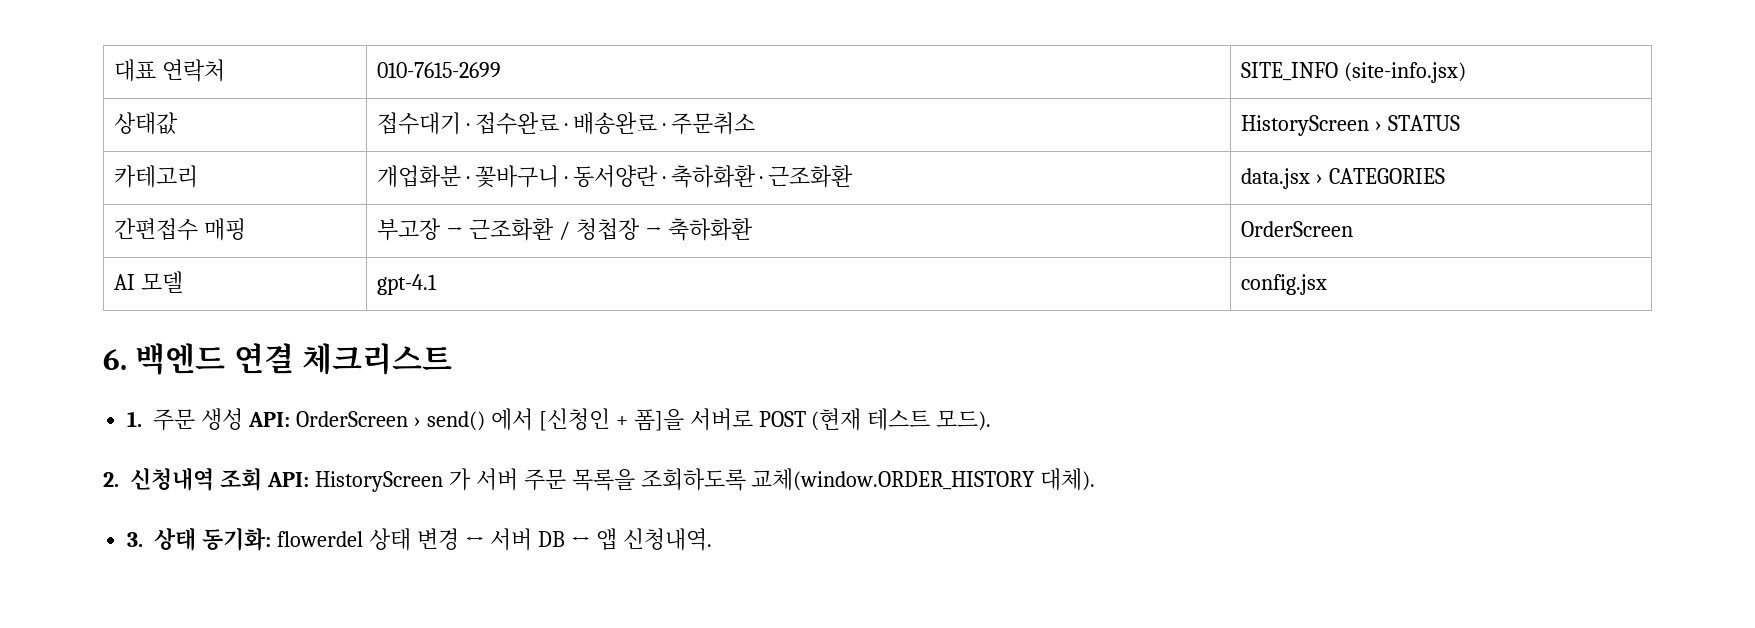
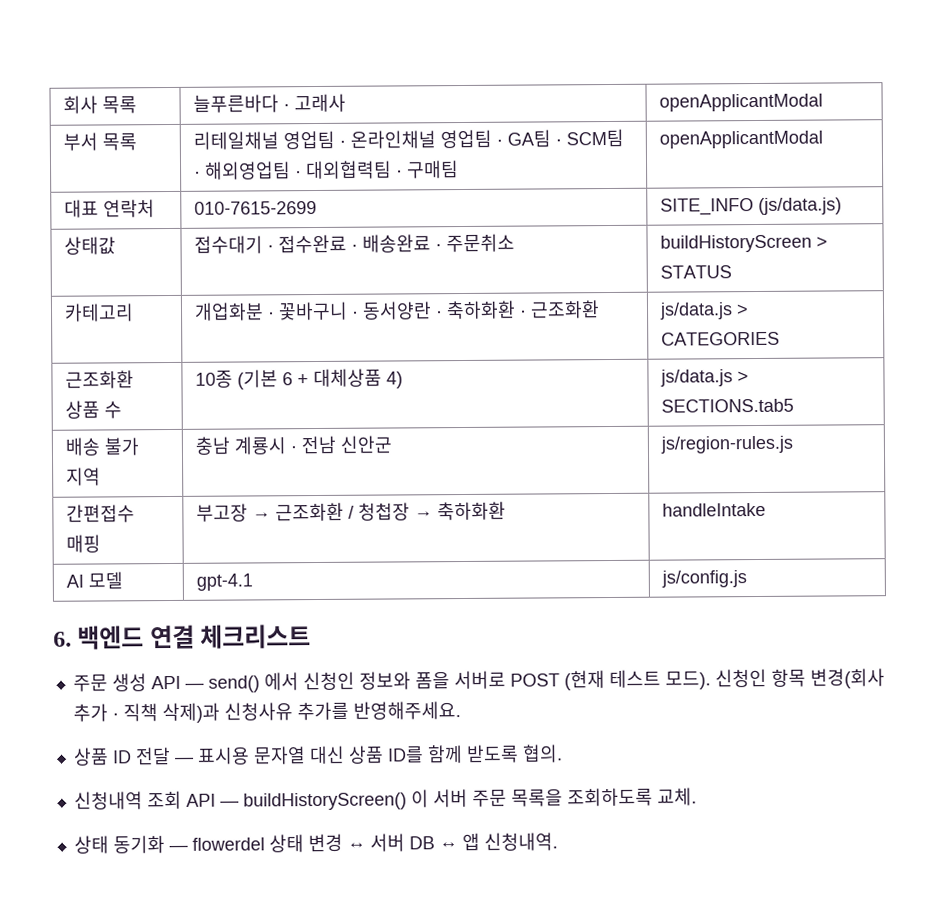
+ 회사 목록 | 늘푸른바다 · 고래사 | openApplicantModal
+ 부서 목록 | 리테일채널 영업팀 · 온라인채널 영업팀 · GA팀 · SCM팀 · 해외영업팀 · 대외협력팀 · 구매팀 | openApplicantModal
- 대표 연락처 | 010-7615-2699 | SITE_INFO (site-info.jsx)
+ 대표 연락처 | 010-7615-2699 | SITE_INFO (js/data.js)
- 상태값 | 접수대기 · 접수완료 · 배송완료 · 주문취소 | HistoryScreen › STATUS
+ 상태값 | 접수대기 · 접수완료 · 배송완료 · 주문취소 | buildHistoryScreen > STATUS
- 카테고리 | 개업화분 · 꽃바구니 · 동서양란 · 축하화환 · 근조화환 | data.jsx › CATEGORIES
+ 카테고리 | 개업화분 · 꽃바구니 · 동서양란 · 축하화환 · 근조화환 | js/data.js > CATEGORIES
+ 근조화환 상품 수 | 10종 (기본 6 + 대체상품 4) | js/data.js > SECTIONS.tab5
+ 배송 불가 지역 | 충남 계룡시 · 전남 신안군 | js/region-rules.js
- 간편접수 매핑 | 부고장 → 근조화환 / 청첩장 → 축하화환 | OrderScreen
+ 간편접수 매핑 | 부고장 → 근조화환 / 청첩장 → 축하화환 | handleIntake
- AI 모델 | gpt-4.1 | config.jsx
+ AI 모델 | gpt-4.1 | js/config.js
- 1. 주문 생성 API: OrderScreen › send() 에서 [신청인 + 폼]을 서버로 POST (현재 테스트 모드).
- 2. 신청내역 조회 API: HistoryScreen 가 서버 주문 목록을 조회하도록 교체(window.ORDER_HISTORY 대체).
- 3. 상태 동기화: flowerdel 상태 변경 ↔ 서버 DB ↔ 앱 신청내역.
+ 주문 생성 API — send() 에서 신청인 정보와 폼을 서버로 POST (현재 테스트 모드). 신청인 항목 변경(회사 추가 · 직책 삭제)과 신청사유 추가를 반영해주세요.
+ 상품 ID 전달 — 표시용 문자열 대신 상품 ID를 함께 받도록 협의.
+ 신청내역 조회 API — buildHistoryScreen() 이 서버 주문 목록을 조회하도록 교체.
+ 상태 동기화 — flowerdel 상태 변경 ↔ 서버 DB ↔ 앱 신청내역.

